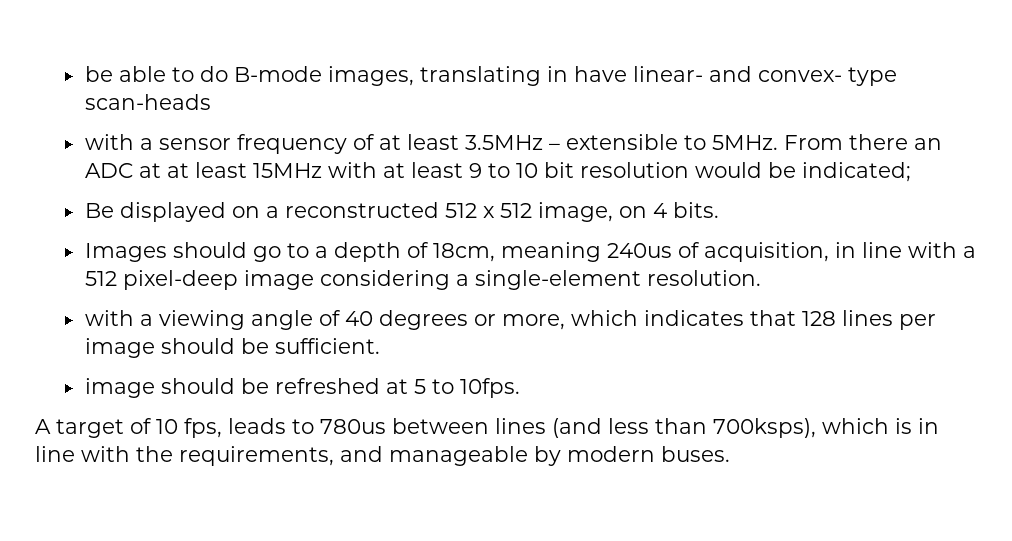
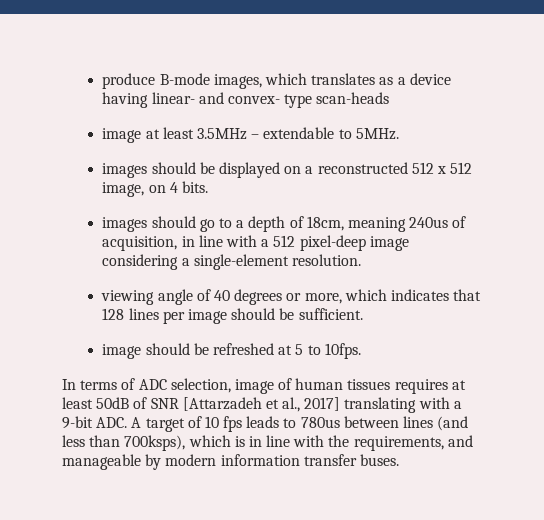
- be able to do B-mode images, translating in have linear- and convex- type scan-heads
+ produce B-mode images, which translates as a device having linear- and convex- type scan-heads
- with a sensor frequency of at least 3.5MHz – extensible to 5MHz. From there an ADC at at least 15MHz with at least 9 to 10 bit resolution would be indicated;
- Be displayed on a reconstructed 512 x 512 image, on 4 bits.
+ image at least 3.5MHz – extendable to 5MHz.
+ images should be displayed on a reconstructed 512 x 512 image, on 4 bits.
- Images should go to a depth of 18cm, meaning 240us of acquisition, in line with a 512 pixel-deep image considering a single-element resolution.
+ images should go to a depth of 18cm, meaning 240us of acquisition, in line with a 512 pixel-deep image considering a single-element resolution.
- with a viewing angle of 40 degrees or more, which indicates that 128 lines per image should be sufficient.
+ viewing angle of 40 degrees or more, which indicates that 128 lines per image should be sufficient.
- A target of 10 fps, leads to 780us between lines (and less than 700ksps), which is in line with the requirements, and manageable by modern buses.
+ In terms of ADC selection, image of human tissues requires at least 50dB of SNR [Attarzadeh et al., 2017] translating with a 9-bit ADC. A target of 10 fps leads to 780us between lines (and less than 700ksps), which is in line with the requirements, and manageable by modern information transfer buses.

